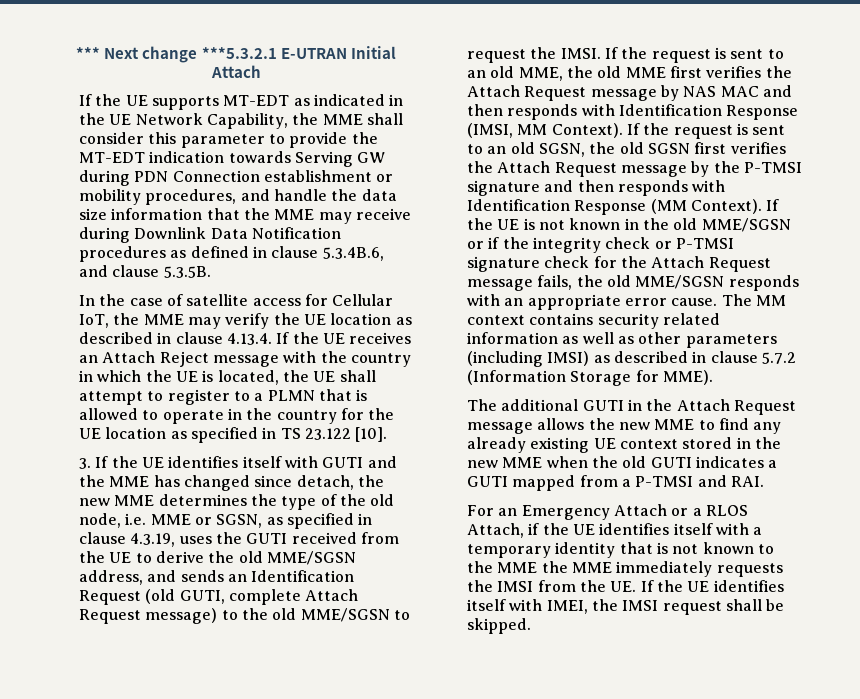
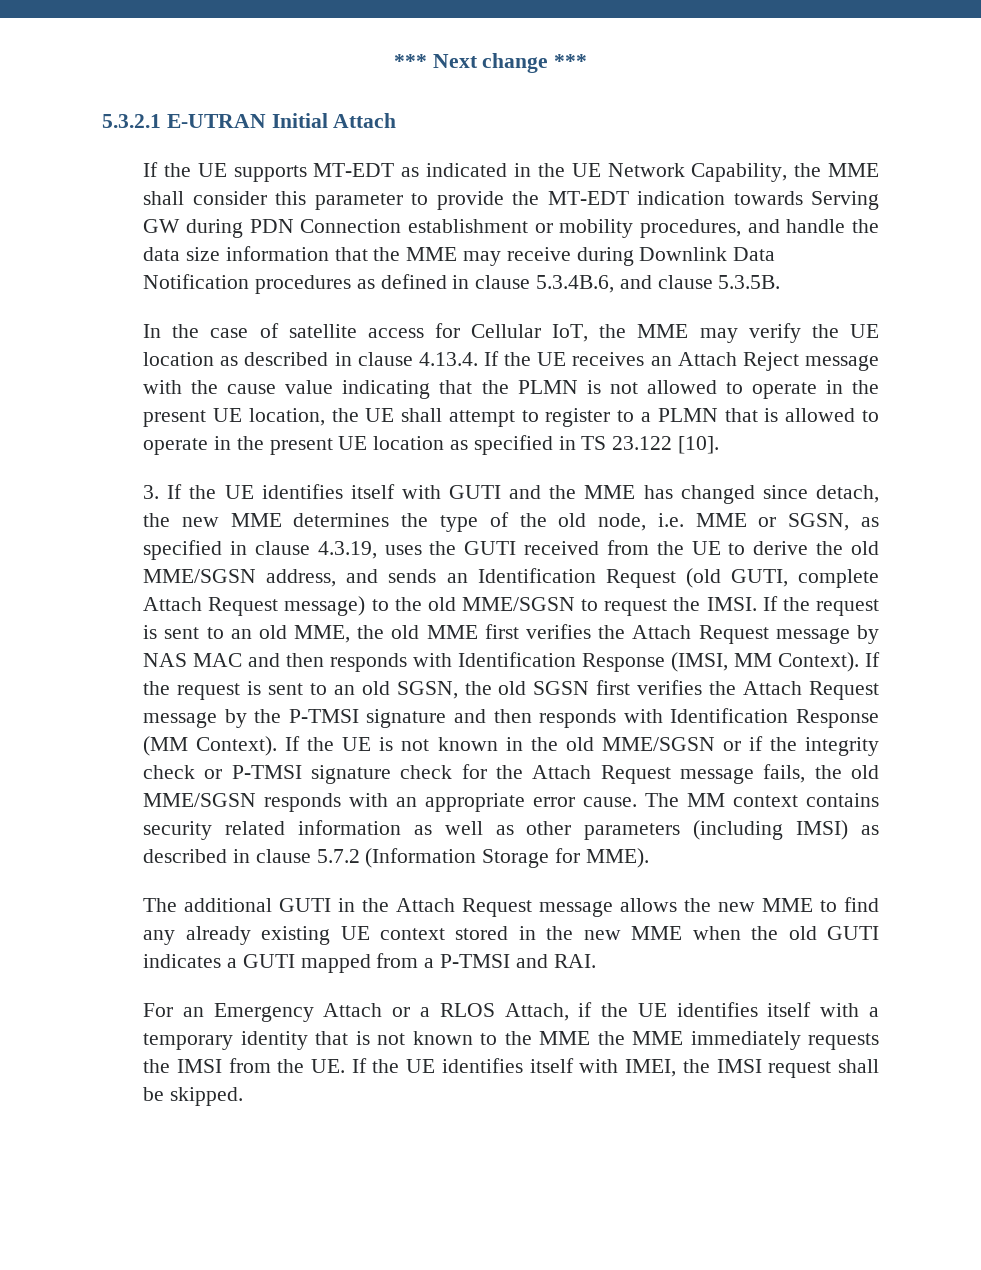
- *** Next change ***5.3.2.1 E-UTRAN Initial Attach
+ *** Next change ***
+ 5.3.2.1 E-UTRAN Initial Attach
- In the case of satellite access for Cellular IoT, the MME may verify the UE location as described in clause 4.13.4. If the UE receives an Attach Reject message with the country in which the UE is located, the UE shall attempt to register to a PLMN that is allowed to operate in the country for the UE location as specified in TS 23.122 [10].
+ In the case of satellite access for Cellular IoT, the MME may verify the UE location as described in clause 4.13.4. If the UE receives an Attach Reject message with the cause value indicating that the PLMN is not allowed to operate in the present UE location, the UE shall attempt to register to a PLMN that is allowed to operate in the present UE location as specified in TS 23.122 [10].

